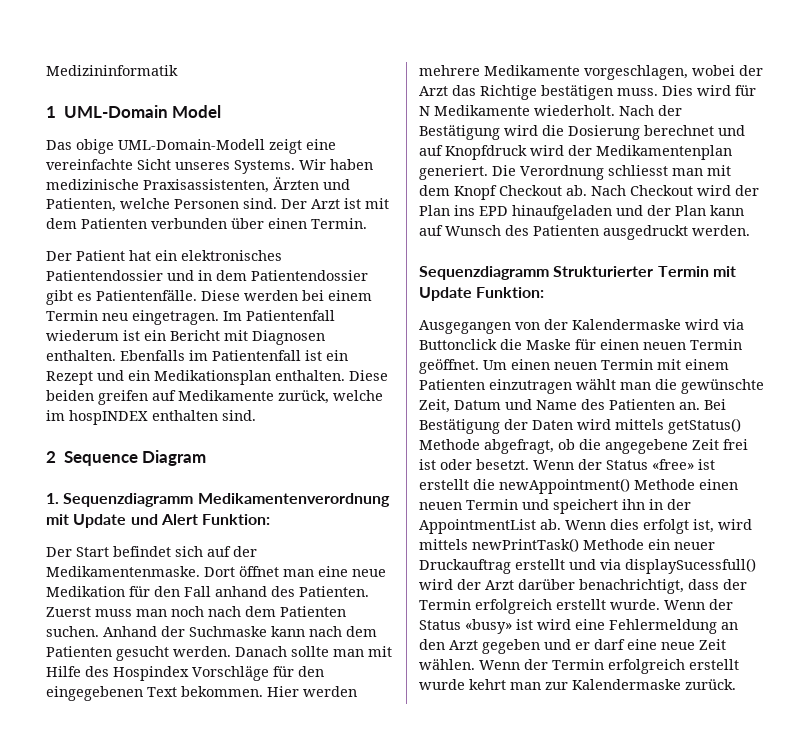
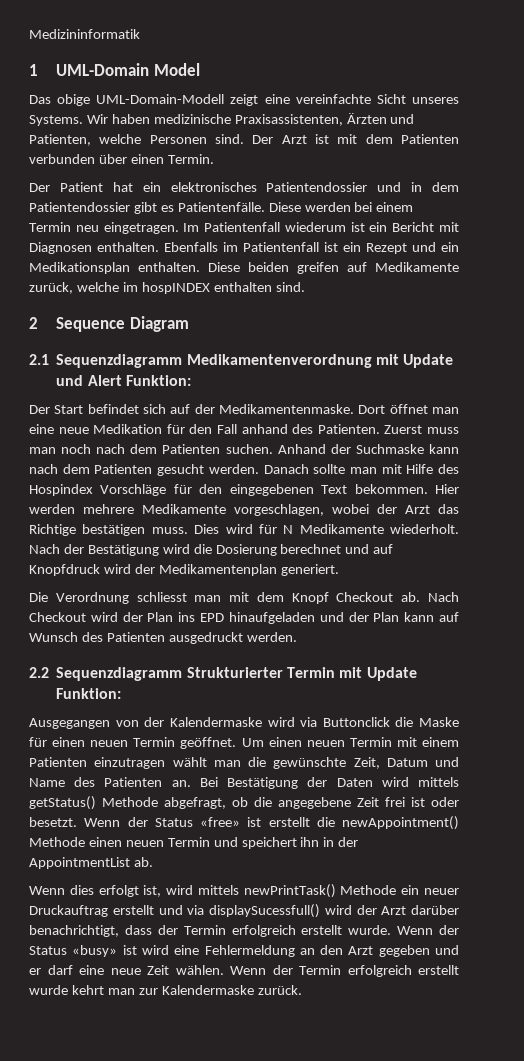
- 1. Sequenzdiagramm Medikamentenverordnung mit Update und Alert Funktion:
+ 2.1 Sequenzdiagramm Medikamentenverordnung mit Update und Alert Funktion:
- Nach der Bestätigung wird die Dosierung berechnet und auf Knopfdruck wird der Medikamentenplan generiert. Die Verordnung schliesst man mit dem Knopf Checkout ab.
+ Nach der Bestätigung wird die Dosierung berechnet und auf Knopfdruck wird der Medikamentenplan generiert.
+ Die Verordnung schliesst man mit dem Knopf Checkout ab.
- Sequenzdiagramm Strukturierter Termin mit Update Funktion:
+ 2.2 Sequenzdiagramm Strukturierter Termin mit Update Funktion:
- Wenn der Status «free» ist erstellt die newAppointment() Methode einen neuen Termin und speichert ihn in der AppointmentList ab. Wenn dies erfolgt ist, wird mittels newPrintTask() Methode ein neuer Druckauftrag erstellt und via displaySucessfull() wird der Arzt darüber benachrichtigt, dass der Termin erfolgreich erstellt wurde.
+ Wenn der Status «free» ist erstellt die newAppointment() Methode einen neuen Termin und speichert ihn in der AppointmentList ab.
+ Wenn dies erfolgt ist, wird mittels newPrintTask() Methode ein neuer Druckauftrag erstellt und via displaySucessfull() wird der Arzt darüber benachrichtigt, dass der Termin erfolgreich erstellt wurde.

